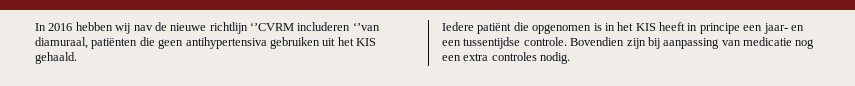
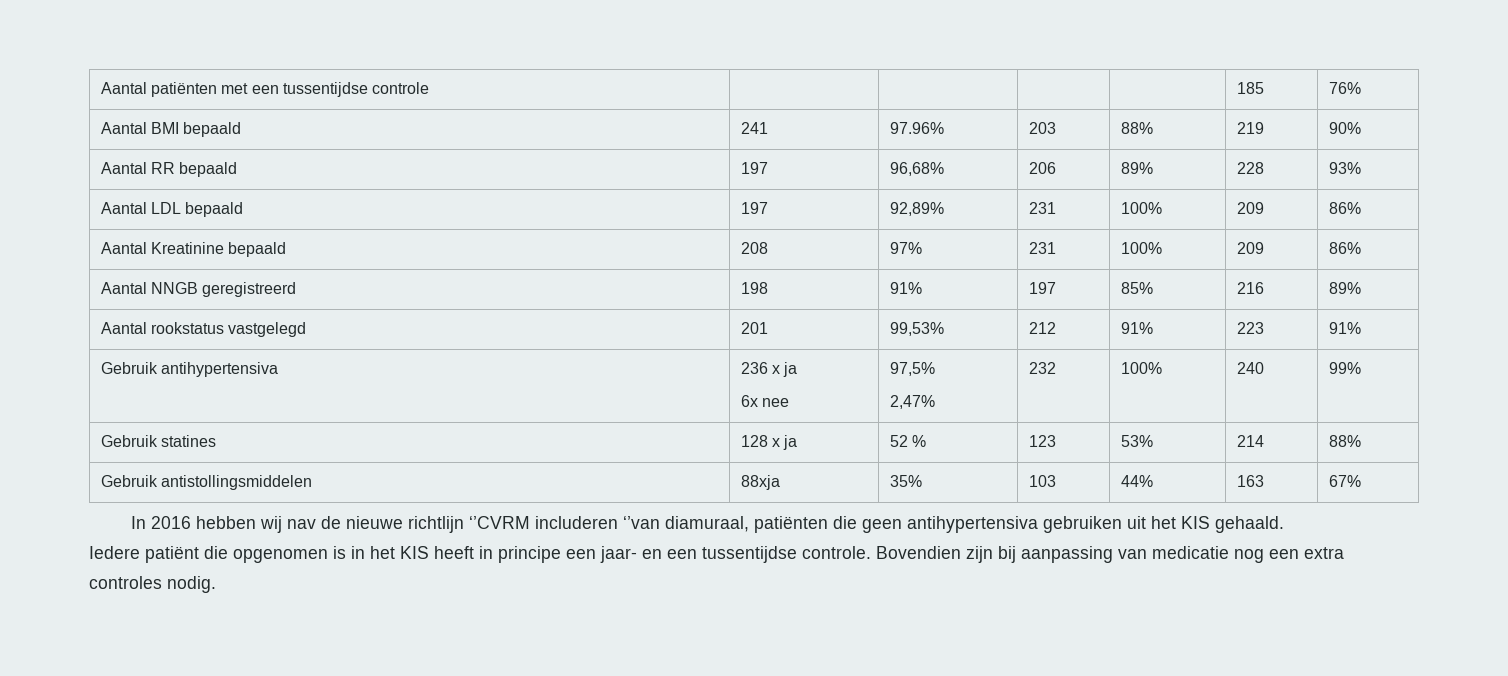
+ Aantal patiënten met een tussentijdse controle | | | | | 185 | 76%
+ Aantal BMI bepaald | 241 | 97.96% | 203 | 88% | 219 | 90%
+ Aantal RR bepaald | 197 | 96,68% | 206 | 89% | 228 | 93%
+ Aantal LDL bepaald | 197 | 92,89% | 231 | 100% | 209 | 86%
+ Aantal Kreatinine bepaald | 208 | 97% | 231 | 100% | 209 | 86%
+ Aantal NNGB geregistreerd | 198 | 91% | 197 | 85% | 216 | 89%
+ Aantal rookstatus vastgelegd | 201 | 99,53% | 212 | 91% | 223 | 91%
+ Gebruik antihypertensiva | 236 x ja
+ 6x nee | 97,5%
+ 2,47% | 232 | 100% | 240 | 99%
+ Gebruik statines | 128 x ja | 52 % | 123 | 53% | 214 | 88%
+ Gebruik antistollingsmiddelen | 88xja | 35% | 103 | 44% | 163 | 67%

